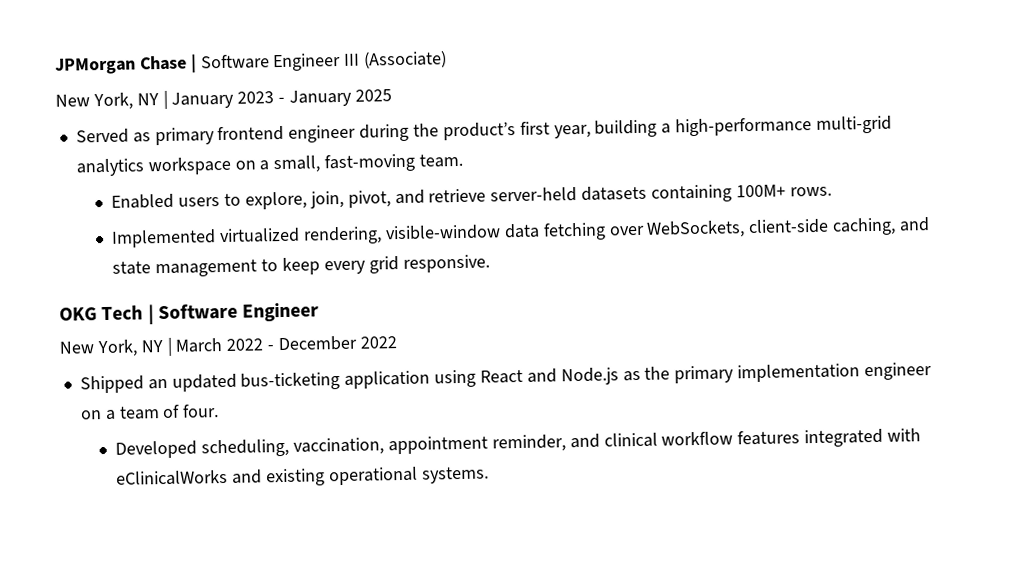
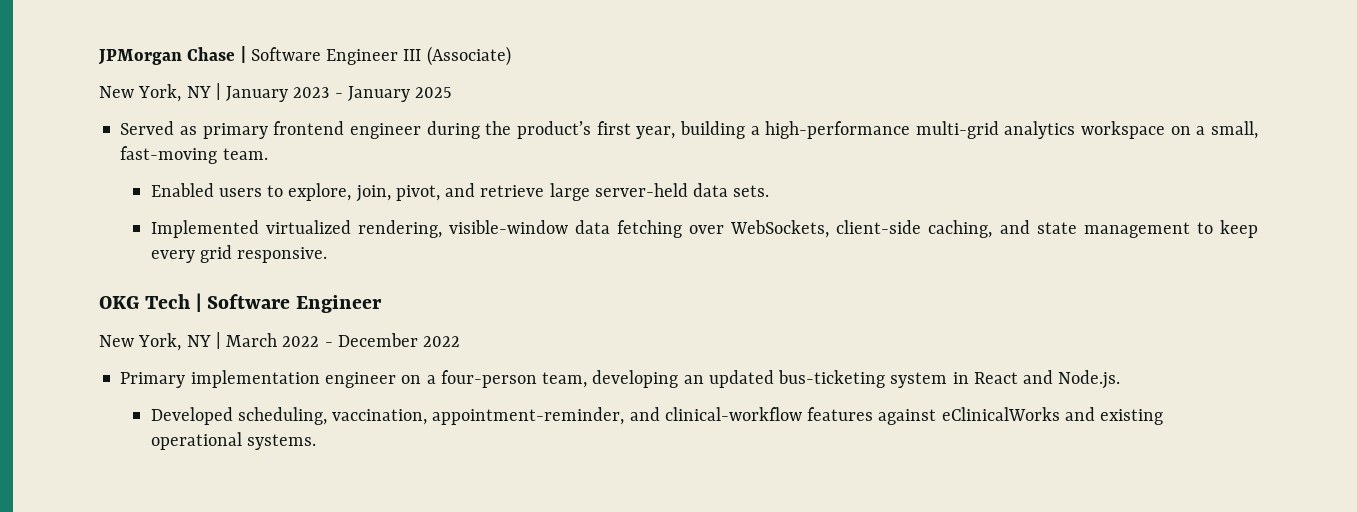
- Enabled users to explore, join, pivot, and retrieve server-held datasets containing 100M+ rows.
+ Enabled users to explore, join, pivot, and retrieve large server-held data sets.
- Shipped an updated bus-ticketing application using React and Node.js as the primary implementation engineer on a team of four.
- Developed scheduling, vaccination, appointment reminder, and clinical workflow features integrated with eClinicalWorks and existing operational systems.
+ Primary implementation engineer on a four-person team, developing an updated bus-ticketing system in React and Node.js.
+ Developed scheduling, vaccination, appointment-reminder, and clinical-workflow features against eClinicalWorks and existing operational systems.

